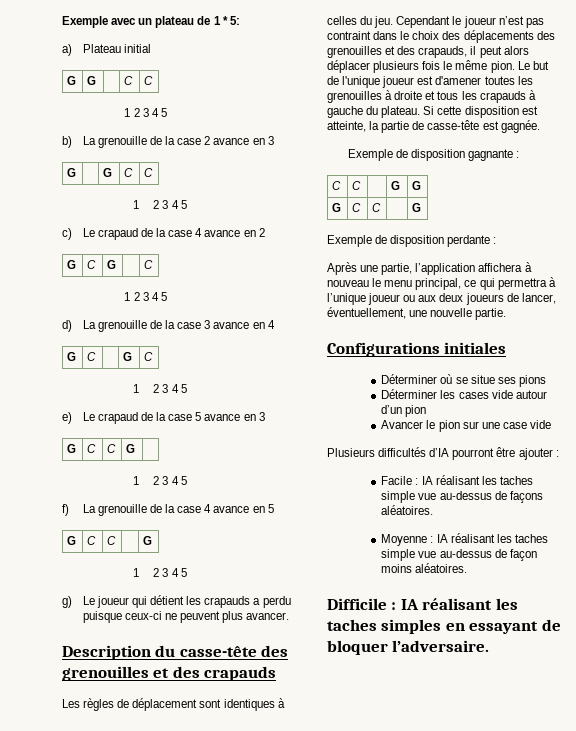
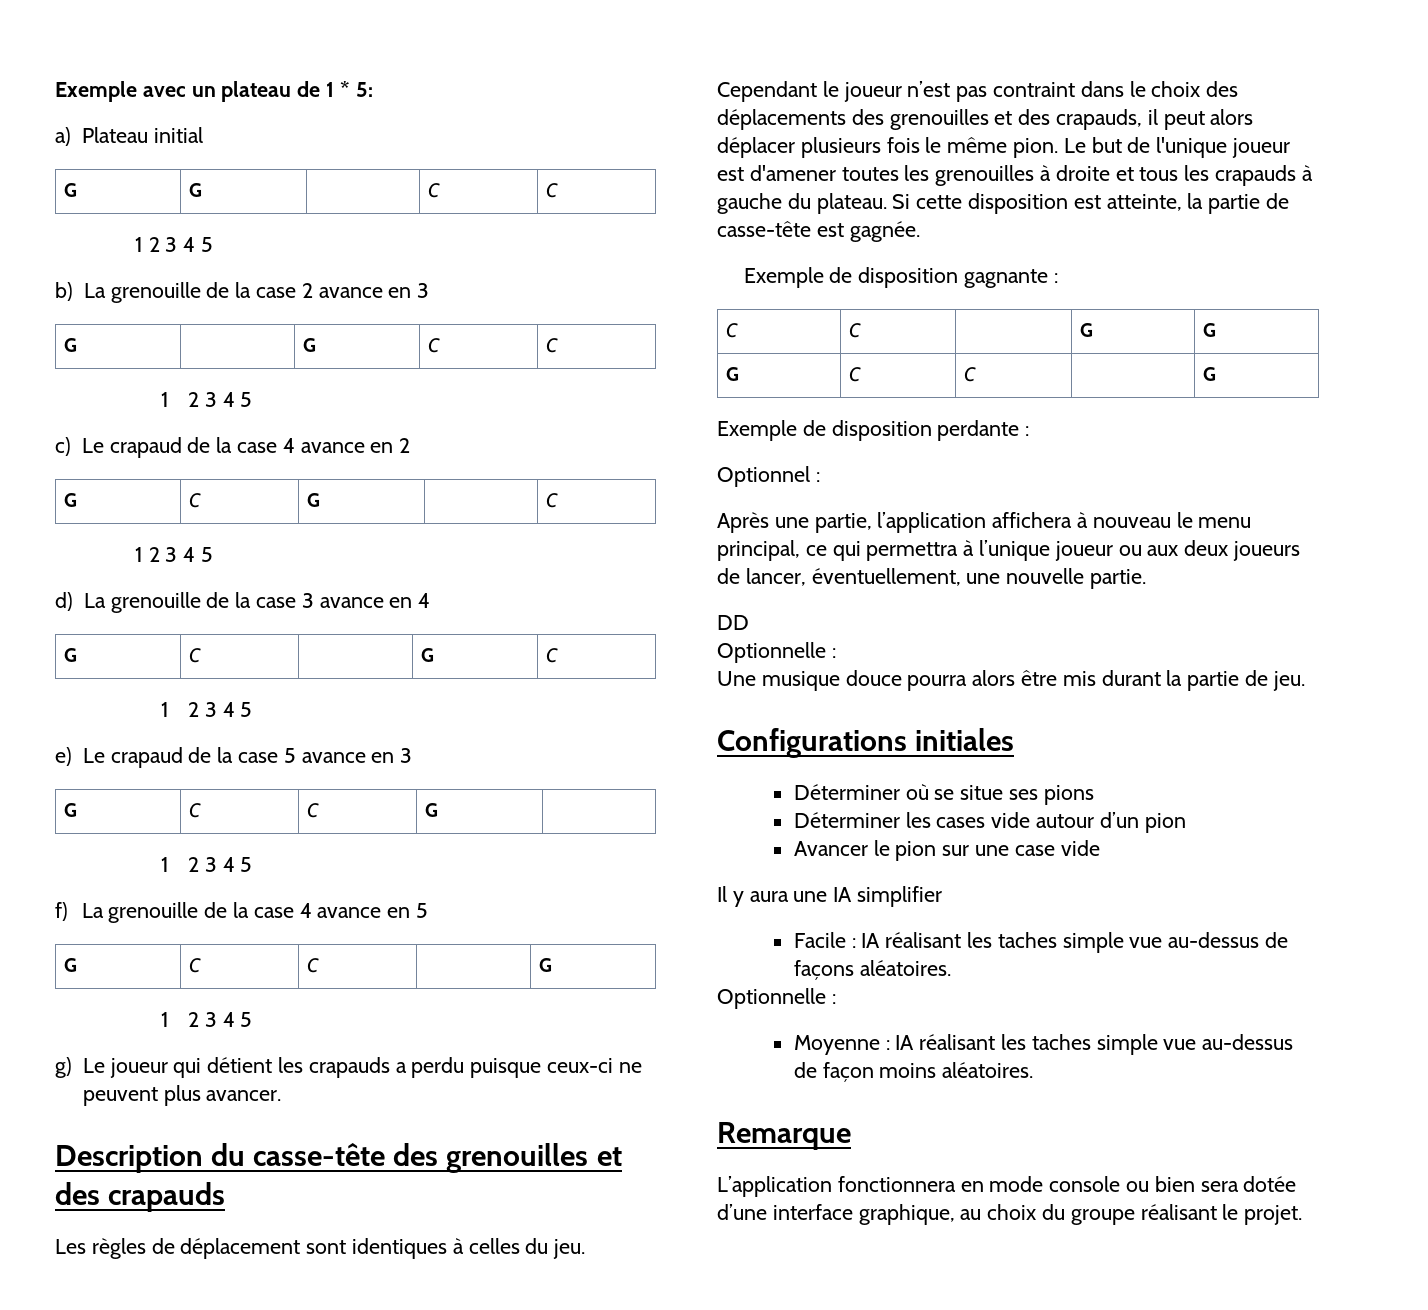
+ Optionnel :
+ DD
+ Optionnelle :
+ Une musique douce pourra alors être mis durant la partie de jeu.
- Plusieurs difficultés d’IA pourront être ajouter :
+ Il y aura une IA simplifier
  Facile : IA réalisant les taches simple vue au-dessus de façons aléatoires.
+ Optionnelle :
- Difficile : IA réalisant les taches simples en essayant de bloquer l’adversaire.
+ Remarque
+ L’application fonctionnera en mode console ou bien sera dotée d’une interface graphique, au choix du groupe réalisant le projet.

